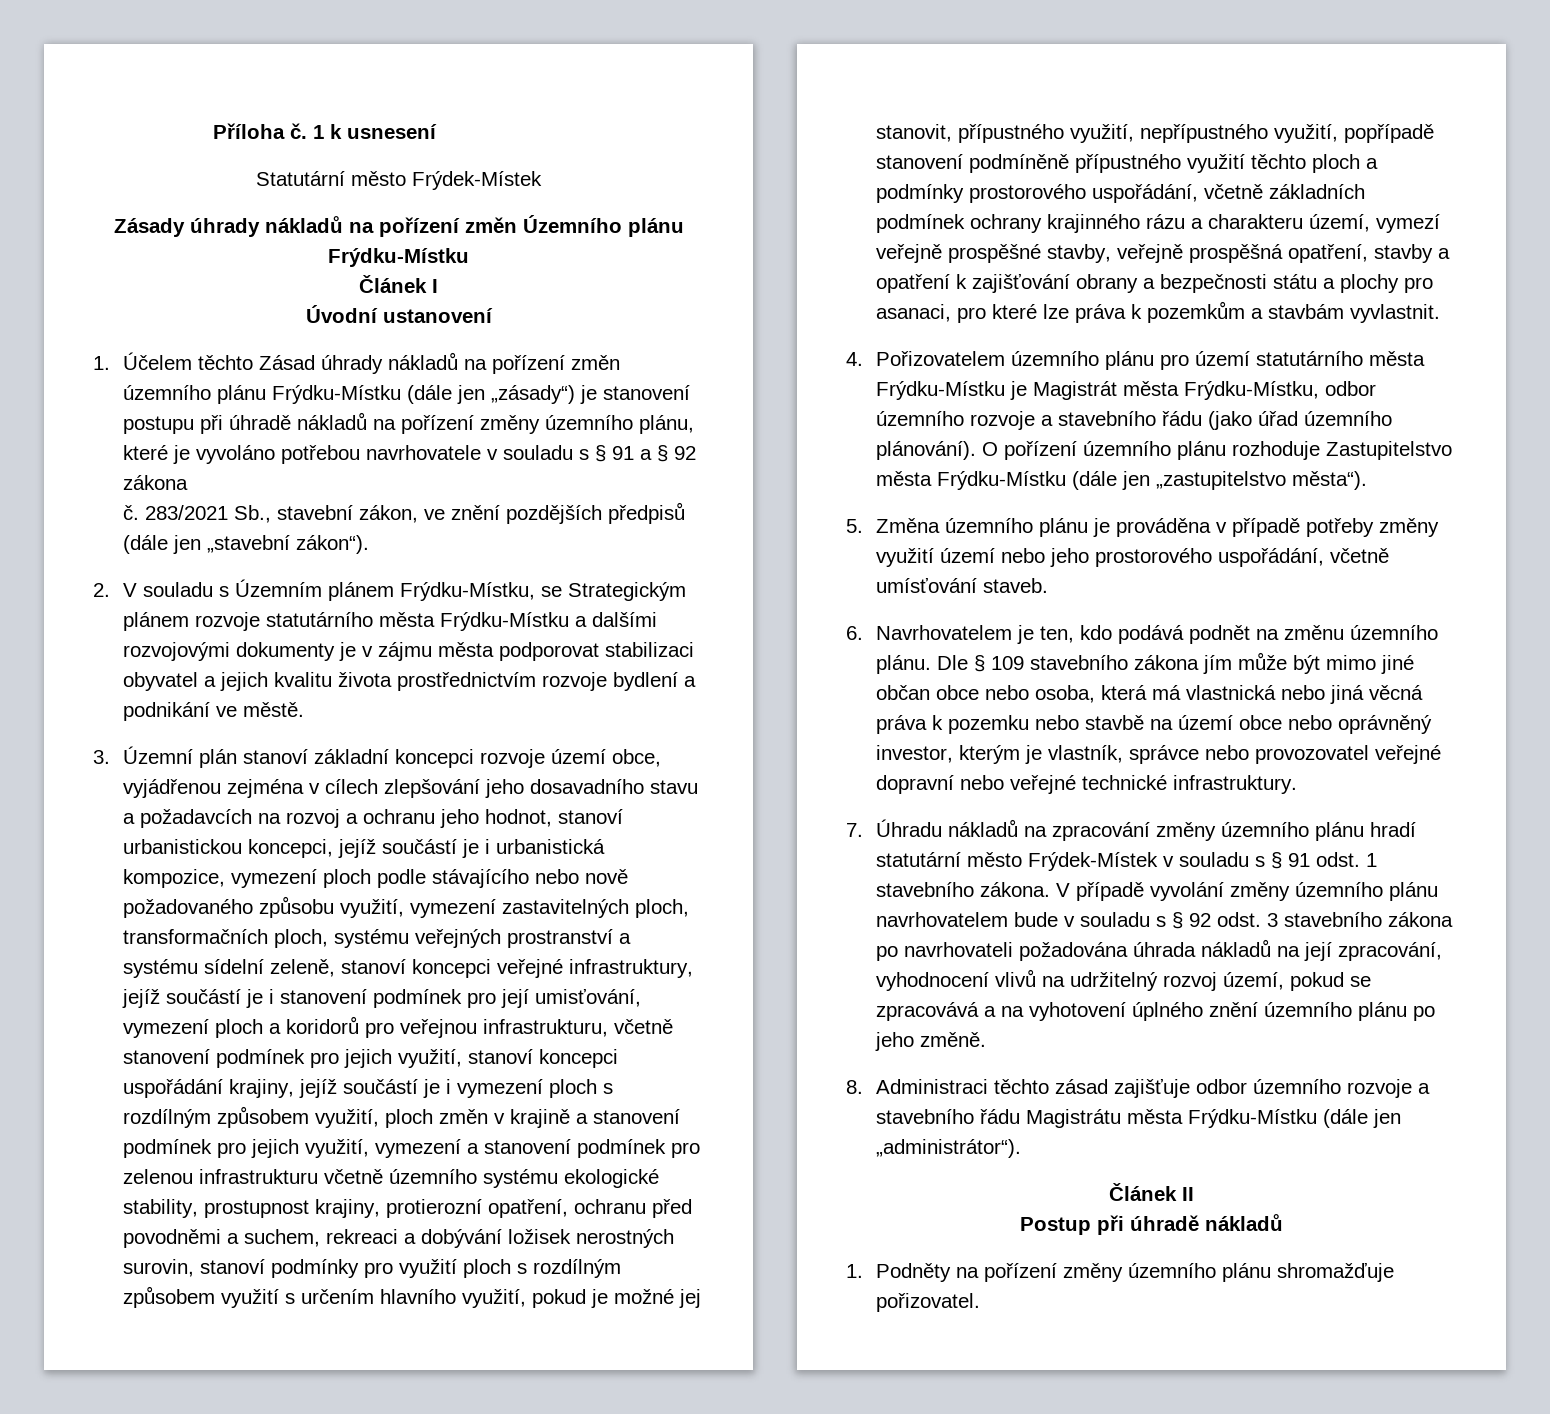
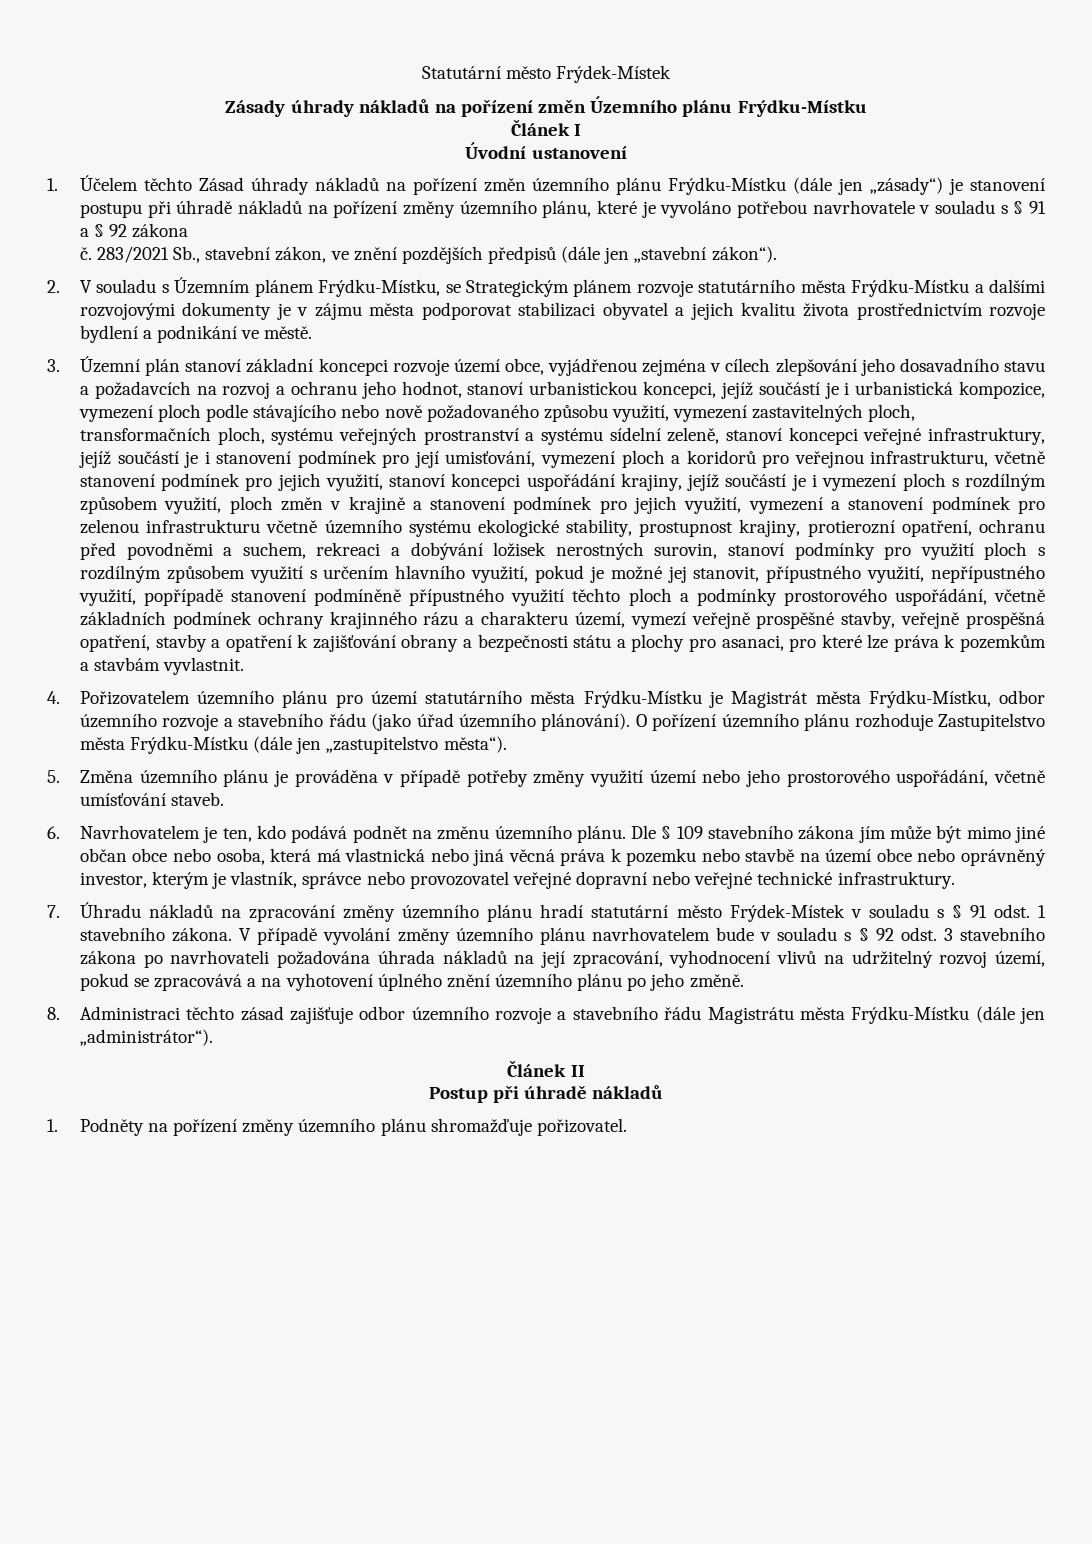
- Příloha č. 1 k usnesení

